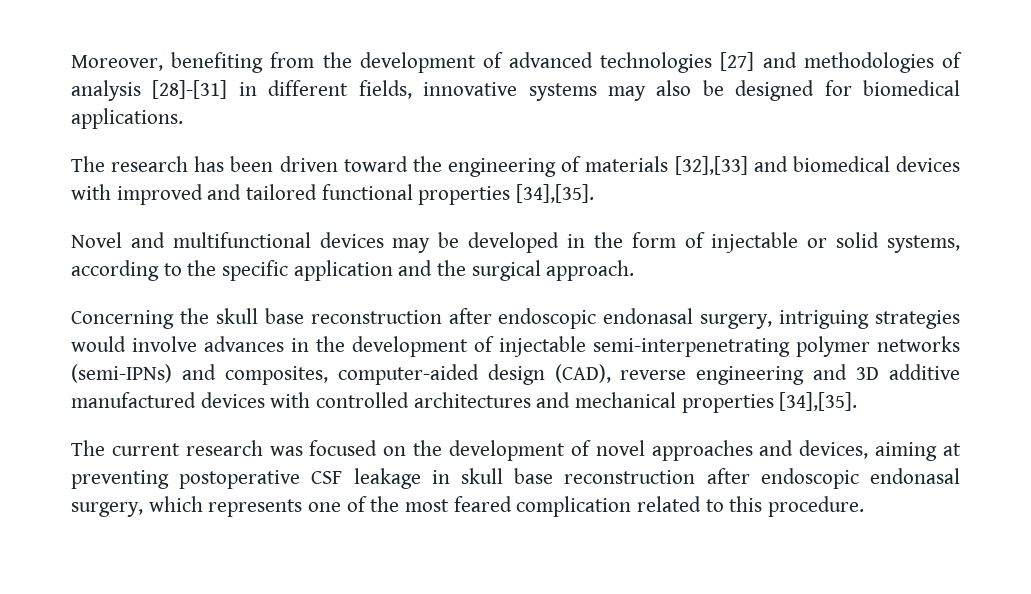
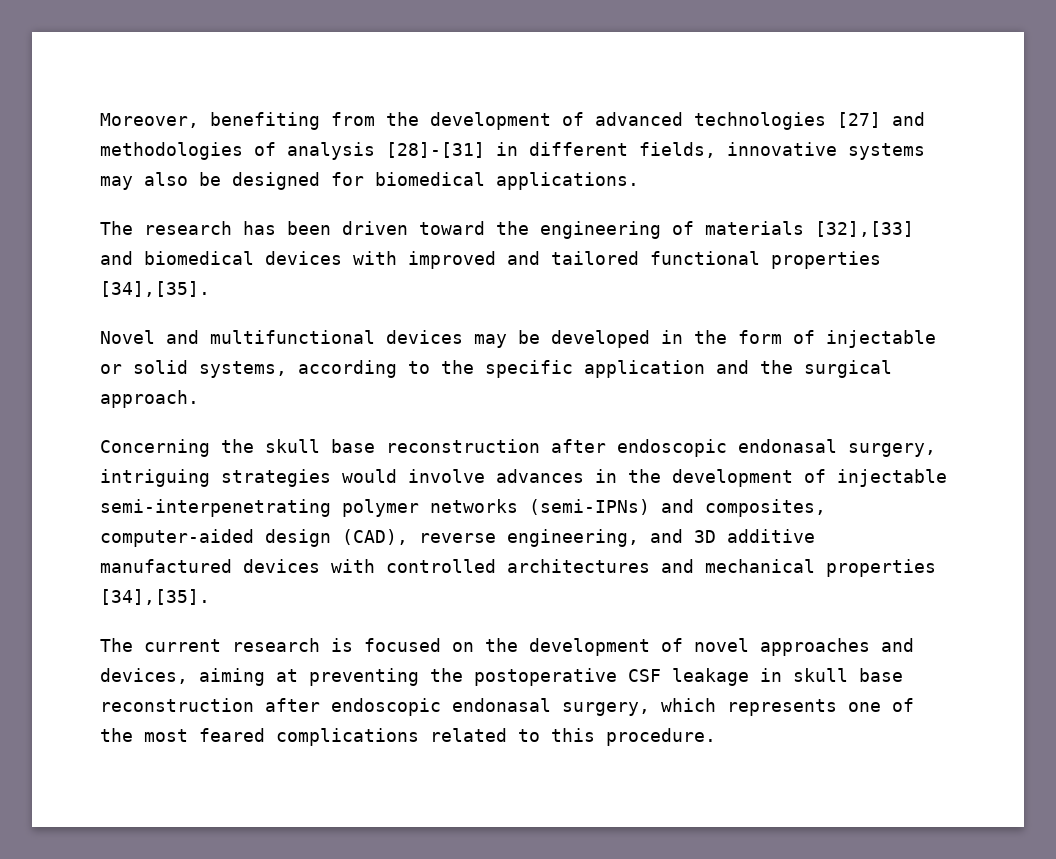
- Concerning the skull base reconstruction after endoscopic endonasal surgery, intriguing strategies would involve advances in the development of injectable semi-interpenetrating polymer networks (semi-IPNs) and composites, computer-aided design (CAD), reverse engineering and 3D additive manufactured devices with controlled architectures and mechanical properties [34],[35].
+ Concerning the skull base reconstruction after endoscopic endonasal surgery, intriguing strategies would involve advances in the development of injectable semi-interpenetrating polymer networks (semi-IPNs) and composites, computer-aided design (CAD), reverse engineering, and 3D additive manufactured devices with controlled architectures and mechanical properties [34],[35].
- The current research was focused on the development of novel approaches and devices, aiming at preventing postoperative CSF leakage in skull base reconstruction after endoscopic endonasal surgery, which represents one of the most feared complication related to this procedure.
+ The current research is focused on the development of novel approaches and devices, aiming at preventing the postoperative CSF leakage in skull base reconstruction after endoscopic endonasal surgery, which represents one of the most feared complications related to this procedure.

